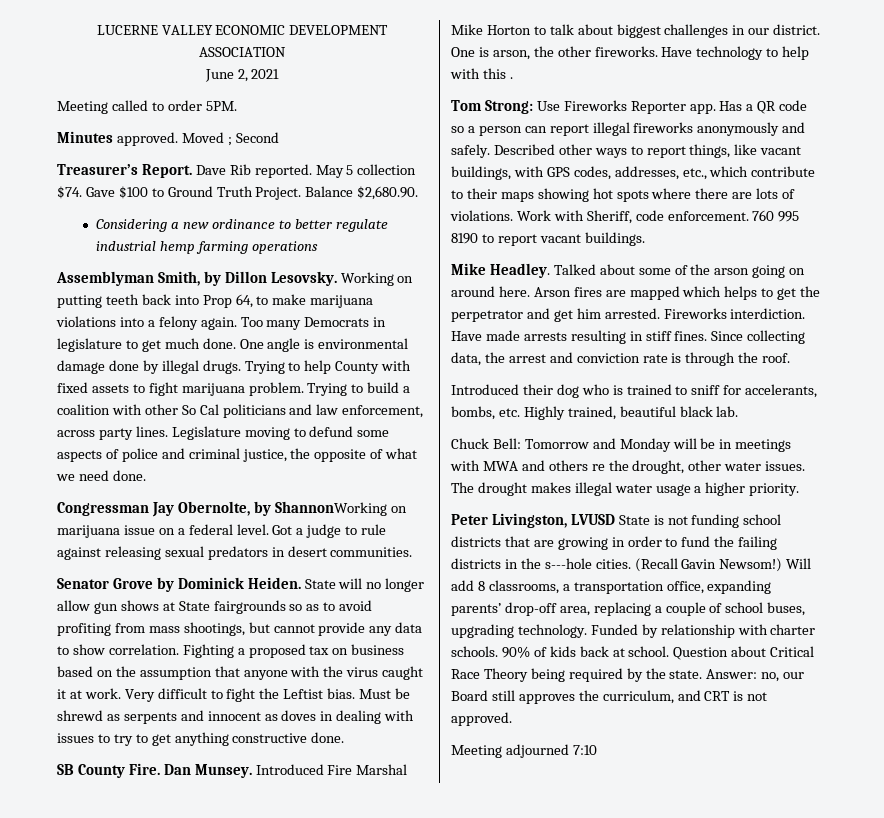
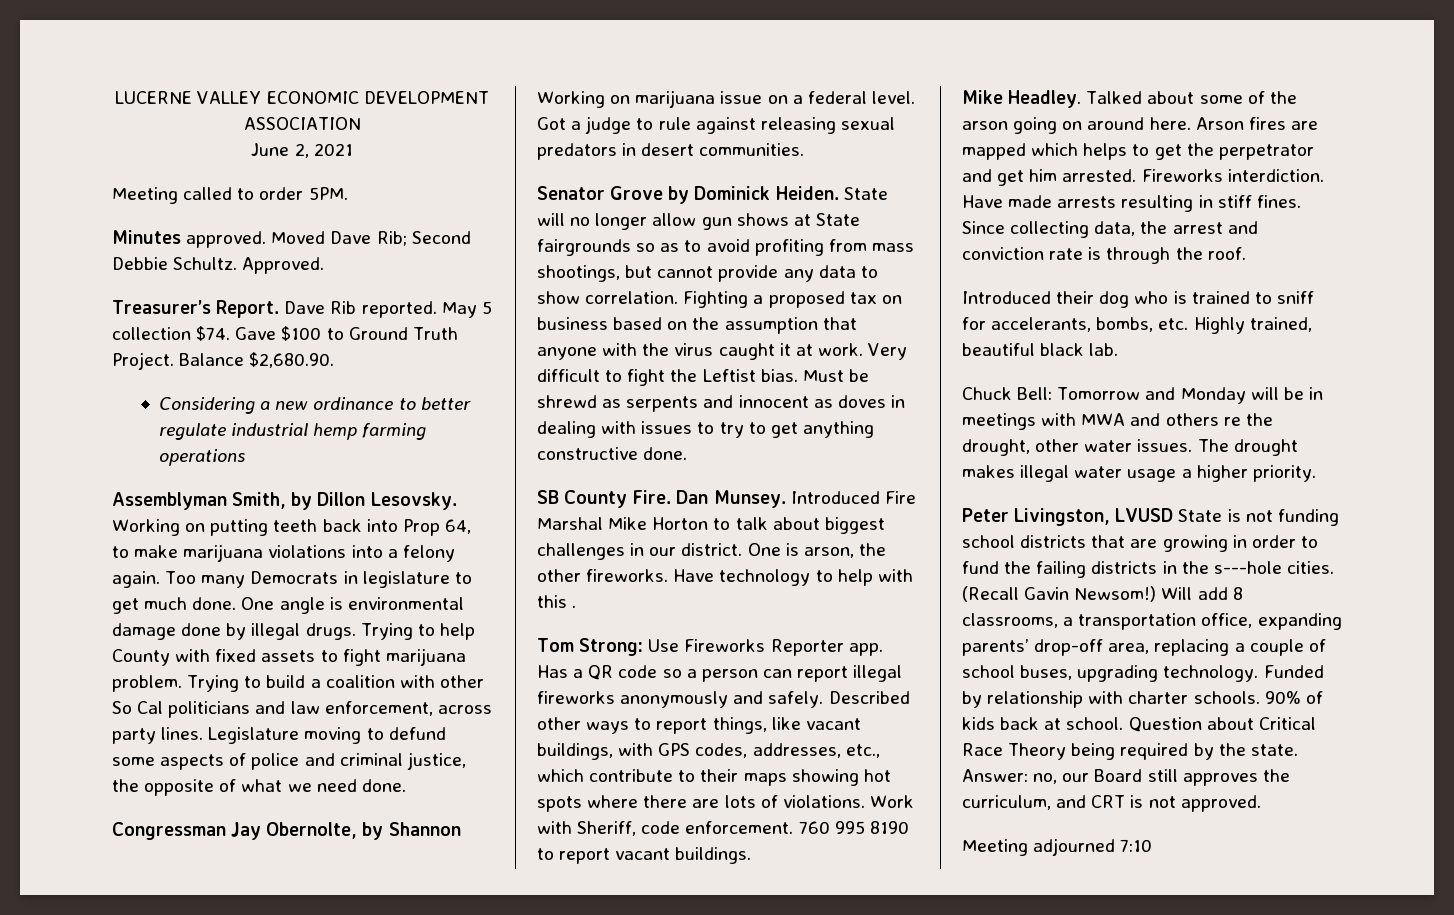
- Moved ; Second
+ Moved Dave Rib; Second Debbie Schultz. Approved.
- Congressman Jay Obernolte, by ShannonWorking on marijuana issue on a federal level.
+ Congressman Jay Obernolte, by Shannon Working on marijuana issue on a federal level.

